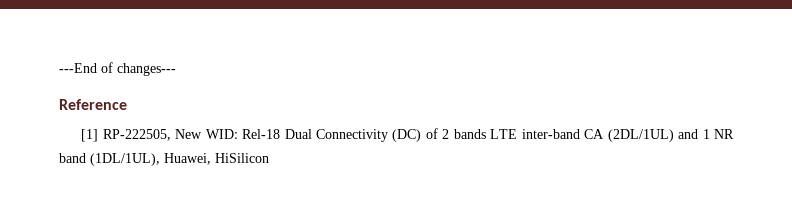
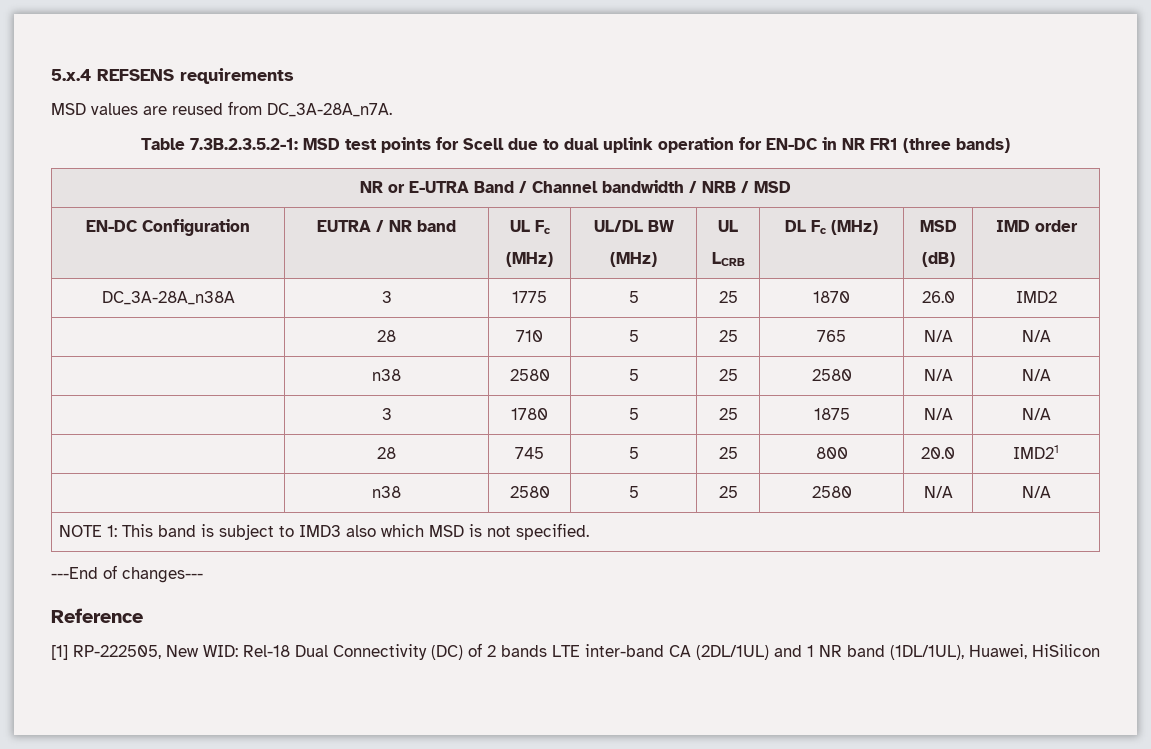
+ 5.x.4 REFSENS requirements
+ MSD values are reused from DC_3A-28A_n7A.
+ Table 7.3B.2.3.5.2-1: MSD test points for Scell due to dual uplink operation for EN-DC in NR FR1 (three bands)
+ NR or E-UTRA Band / Channel bandwidth / NRB / MSD
+ EN-DC Configuration | EUTRA / NR band | UL Fc
+ (MHz) | UL/DL BW
+ (MHz) | UL
+ LCRB | DL Fc (MHz) | MSD
+ (dB) | IMD order
+ DC_3A-28A_n38A | 3 | 1775 | 5 | 25 | 1870 | 26.0 | IMD2
+ | 28 | 710 | 5 | 25 | 765 | N/A | N/A
+ | n38 | 2580 | 5 | 25 | 2580 | N/A | N/A
+ | 3 | 1780 | 5 | 25 | 1875 | N/A | N/A
+ | 28 | 745 | 5 | 25 | 800 | 20.0 | IMD21
+ | n38 | 2580 | 5 | 25 | 2580 | N/A | N/A
+ NOTE 1: This band is subject to IMD3 also which MSD is not specified.

